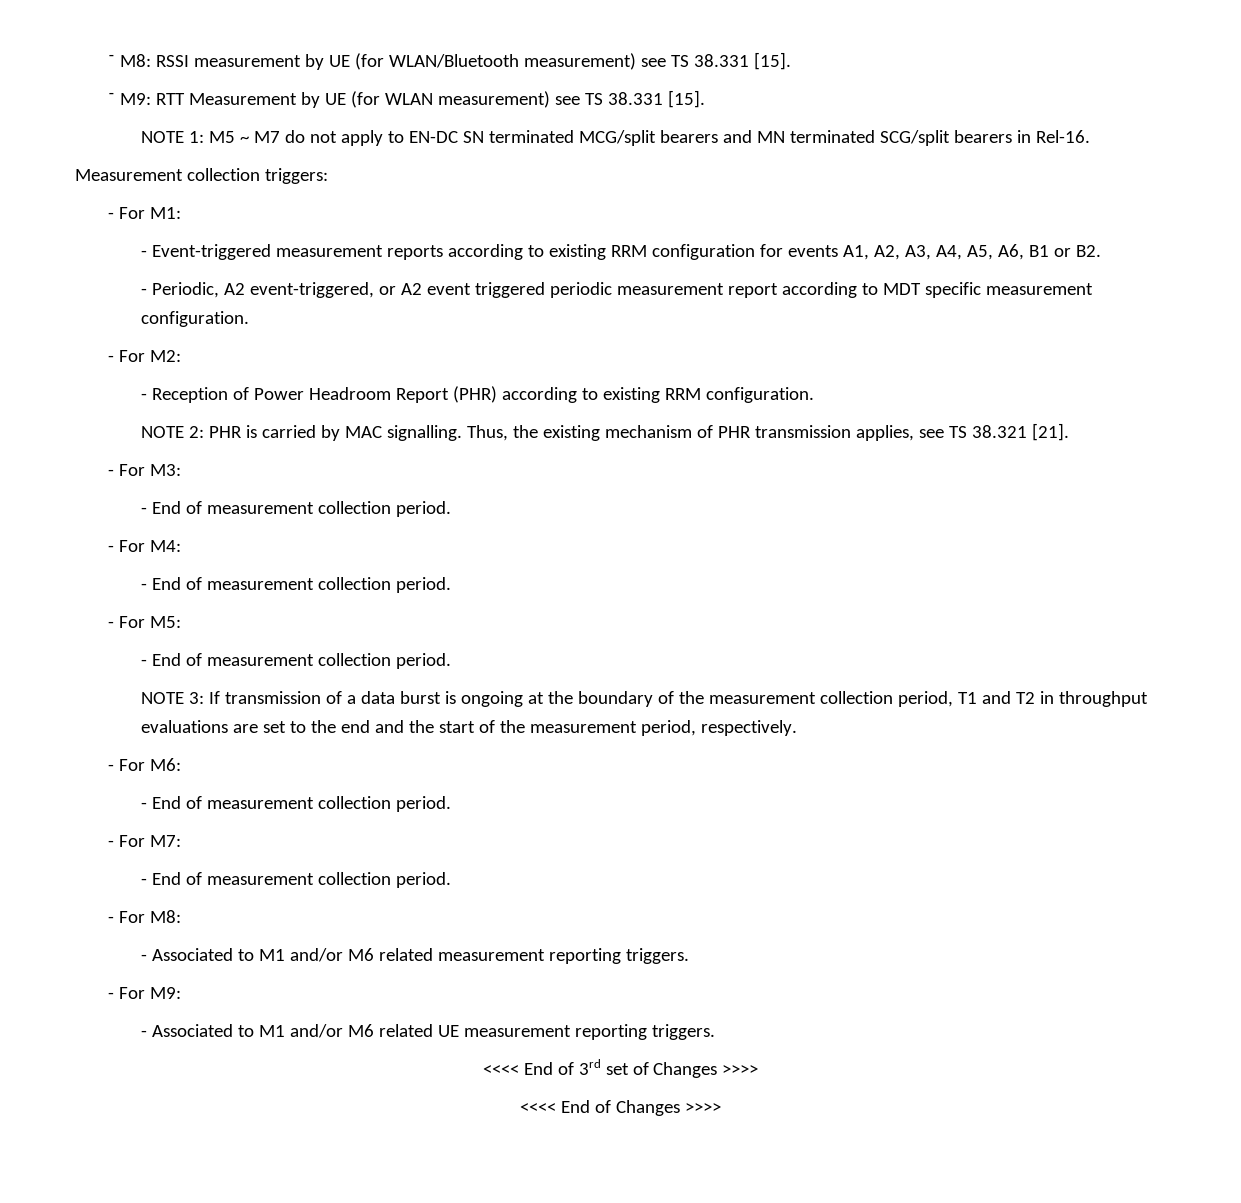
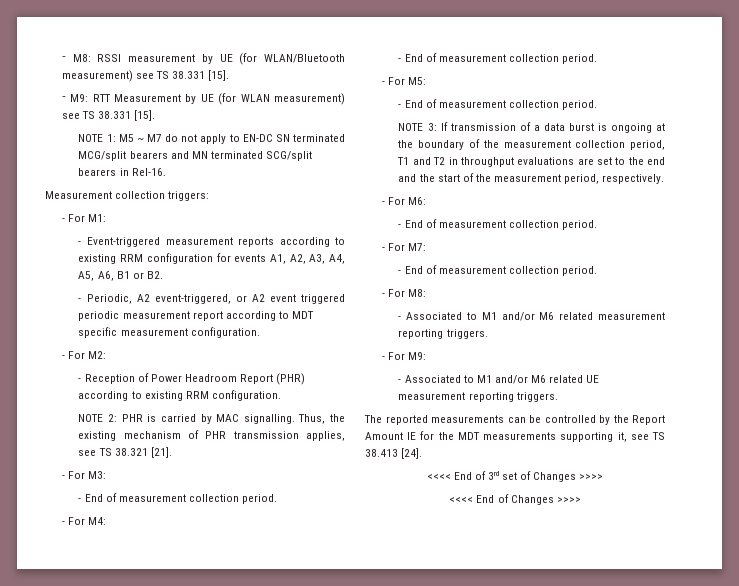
+ The reported measurements can be controlled by the Report Amount IE for the MDT measurements supporting it, see TS 38.413 [24].

